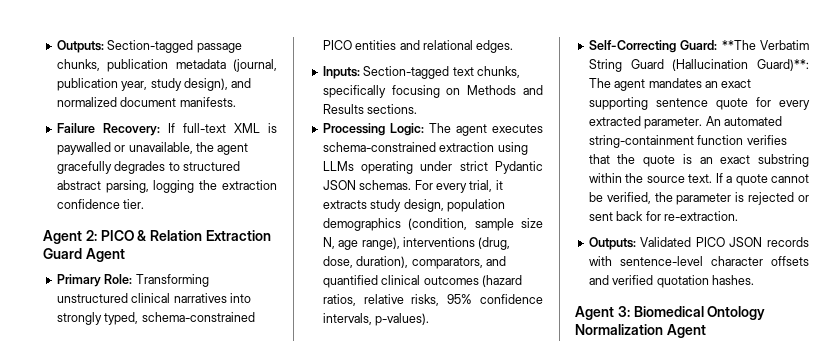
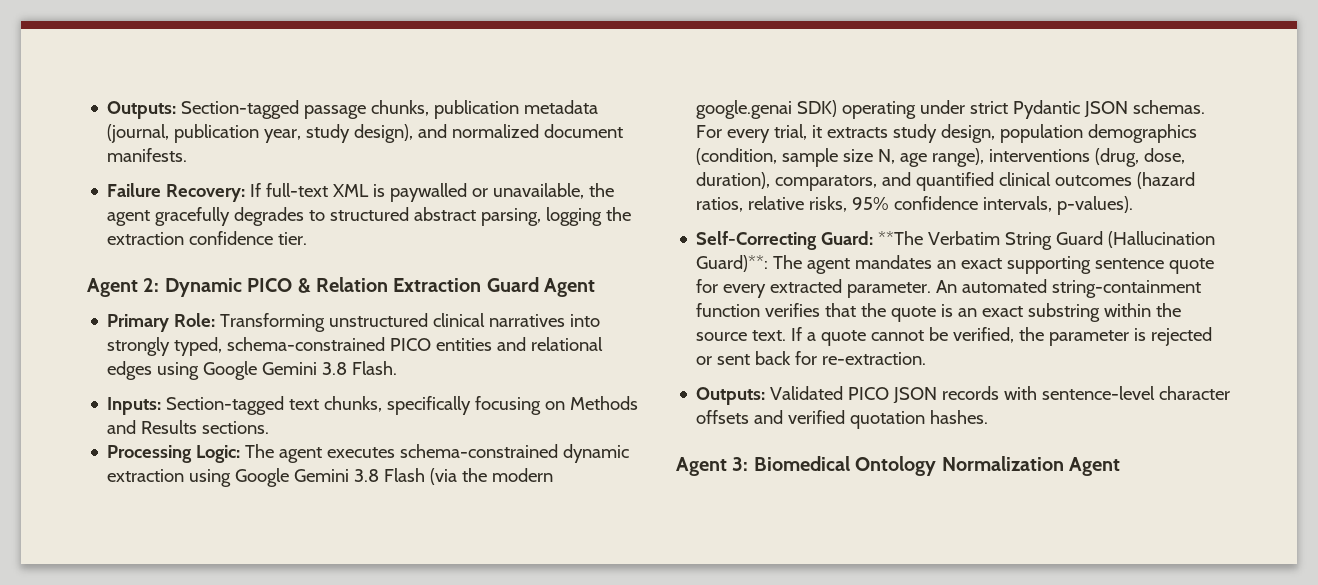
- Agent 2: PICO & Relation Extraction Guard Agent
+ Agent 2: Dynamic PICO & Relation Extraction Guard Agent
- Primary Role: Transforming unstructured clinical narratives into strongly typed, schema-constrained PICO entities and relational edges.
+ Primary Role: Transforming unstructured clinical narratives into strongly typed, schema-constrained PICO entities and relational edges using Google Gemini 3.8 Flash.
- Processing Logic: The agent executes schema-constrained extraction using LLMs operating under strict Pydantic JSON schemas.
+ Processing Logic: The agent executes schema-constrained dynamic extraction using Google Gemini 3.8 Flash (via the modern google.genai SDK) operating under strict Pydantic JSON schemas.

